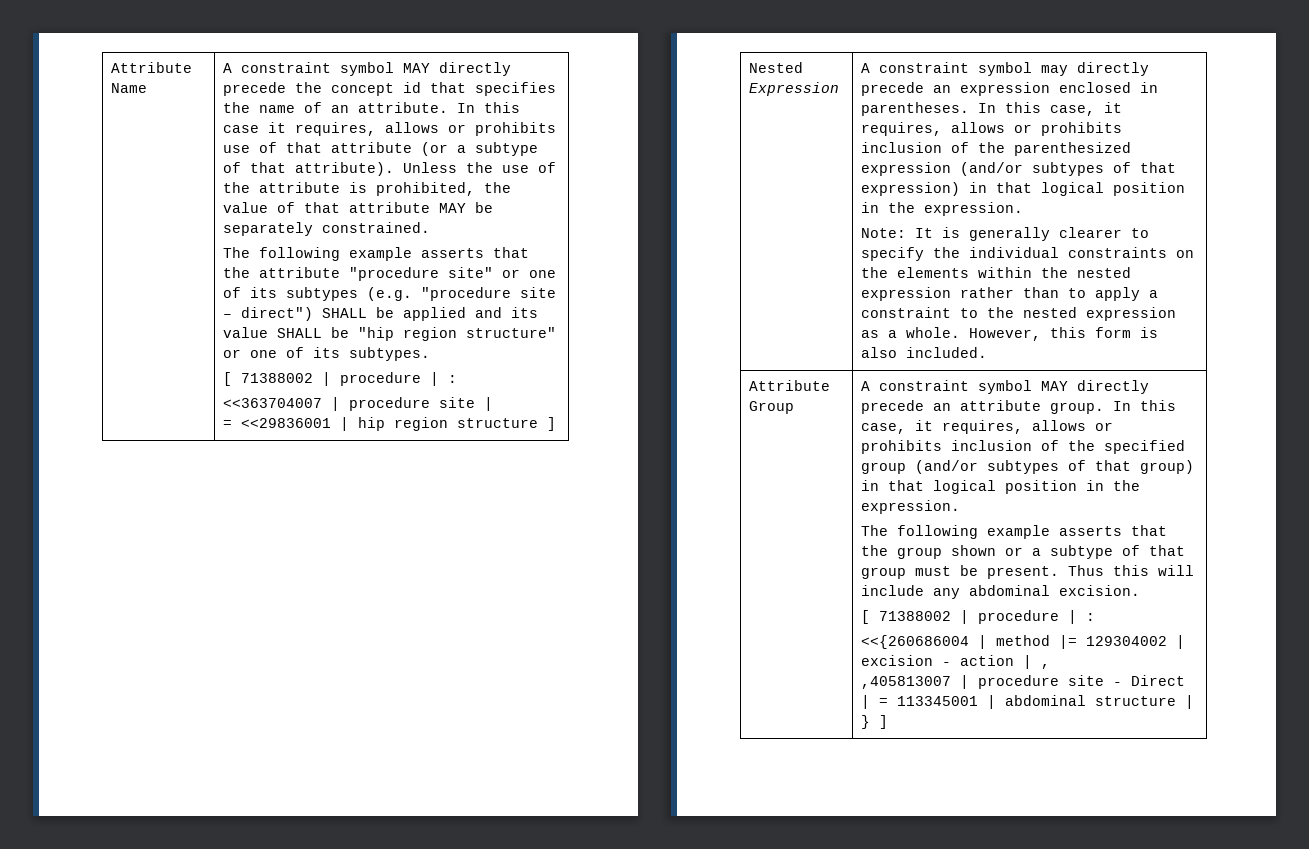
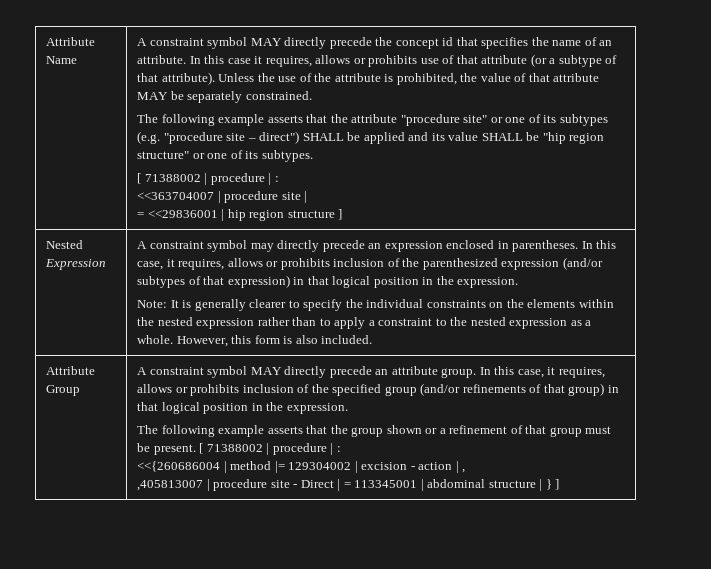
- In this case, it requires, allows or prohibits inclusion of the specified group (and/or subtypes of that group) in that logical position in the expression.
+ In this case, it requires, allows or prohibits inclusion of the specified group (and/or refinements of that group) in that logical position in the expression.
- The following example asserts that the group shown or a subtype of that group must be present. Thus this will include any abdominal excision.
- [ 71388002 | procedure | :
+ The following example asserts that the group shown or a refinement of that group must be present. [ 71388002 | procedure | :

